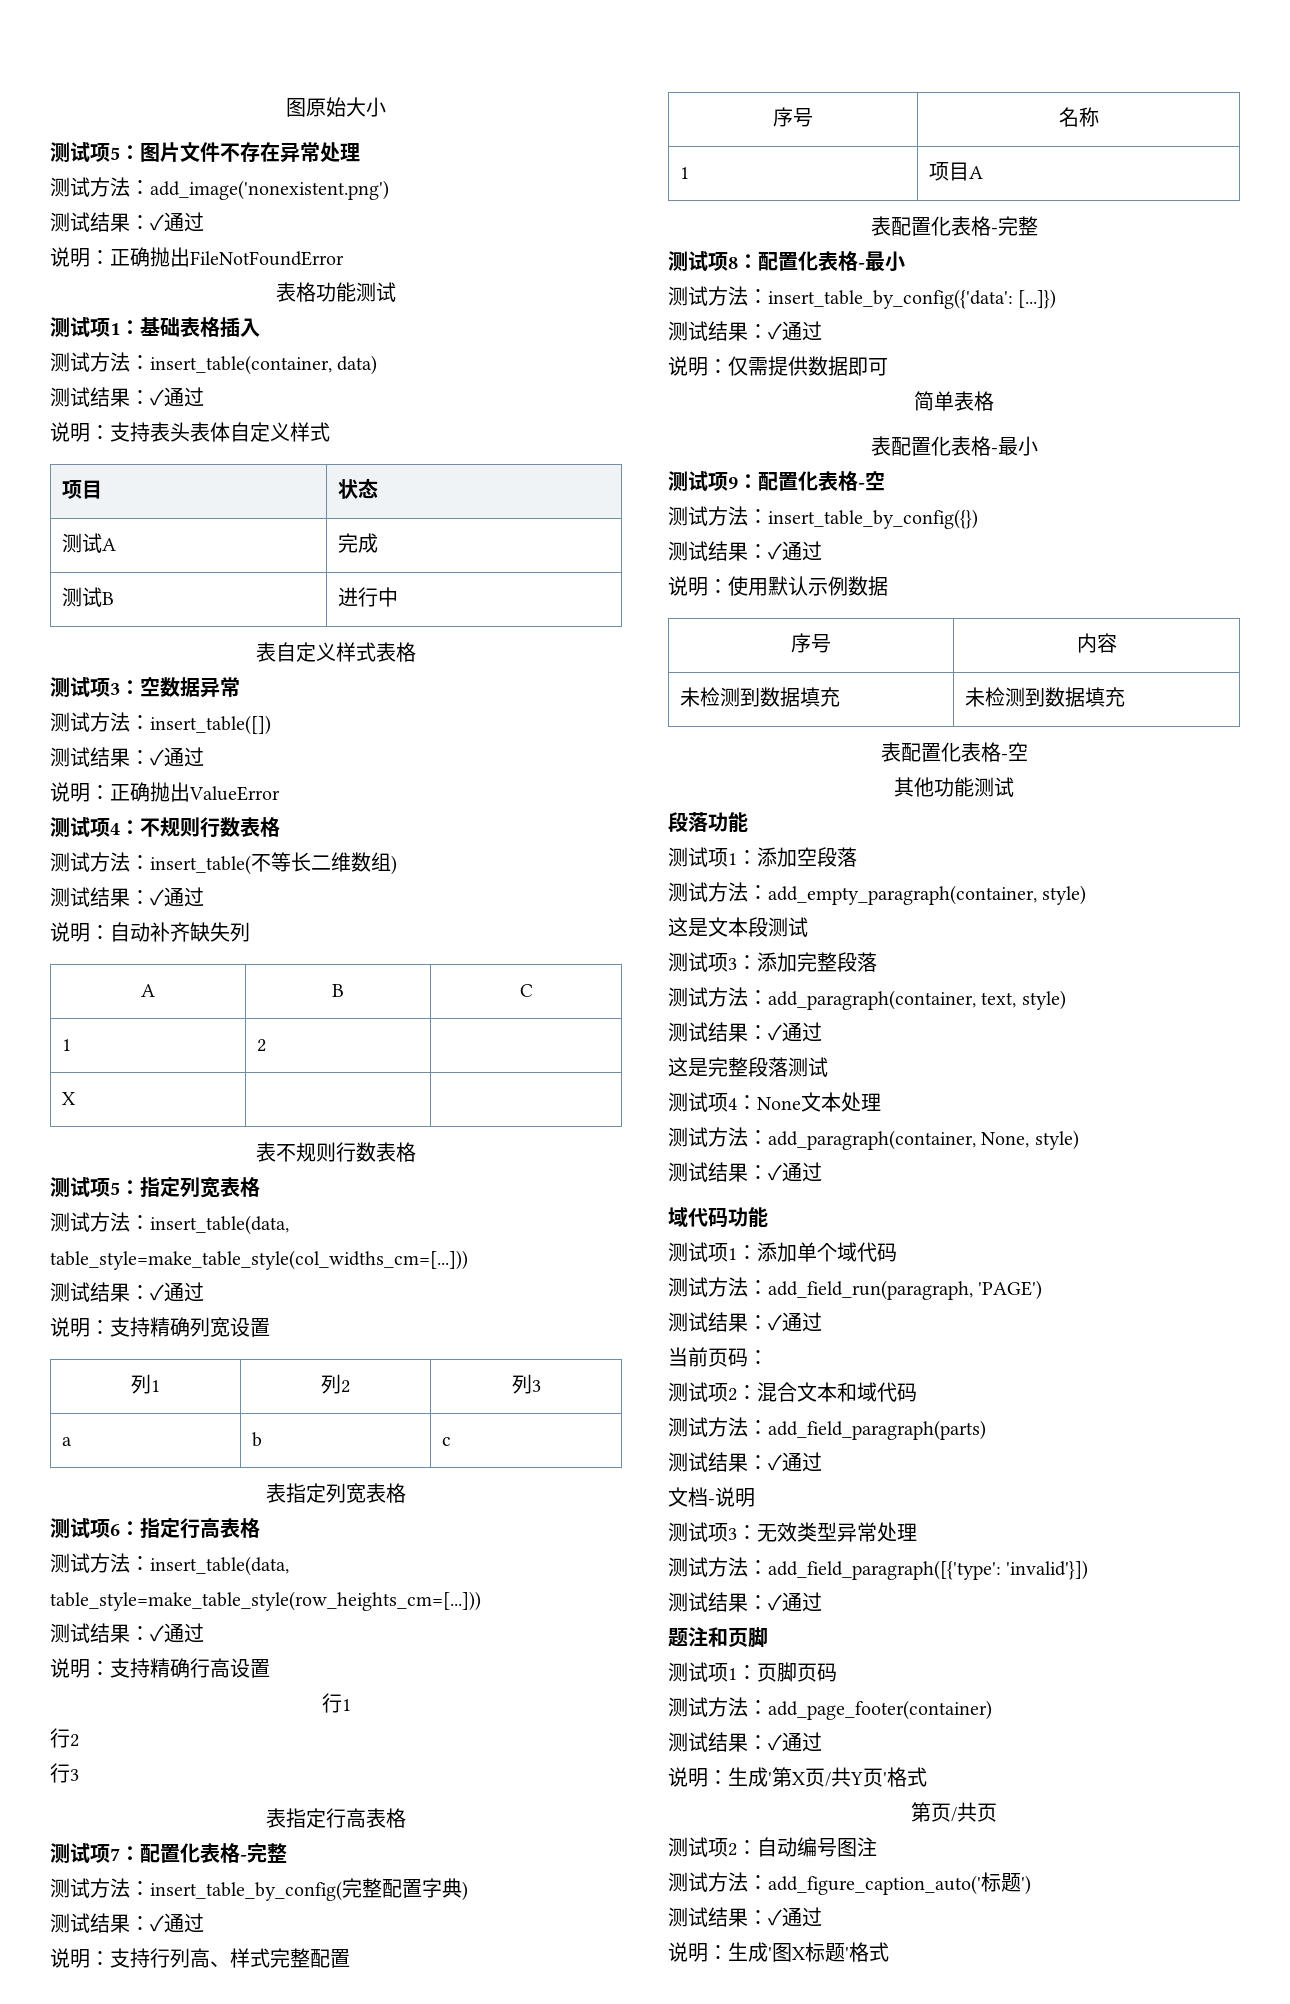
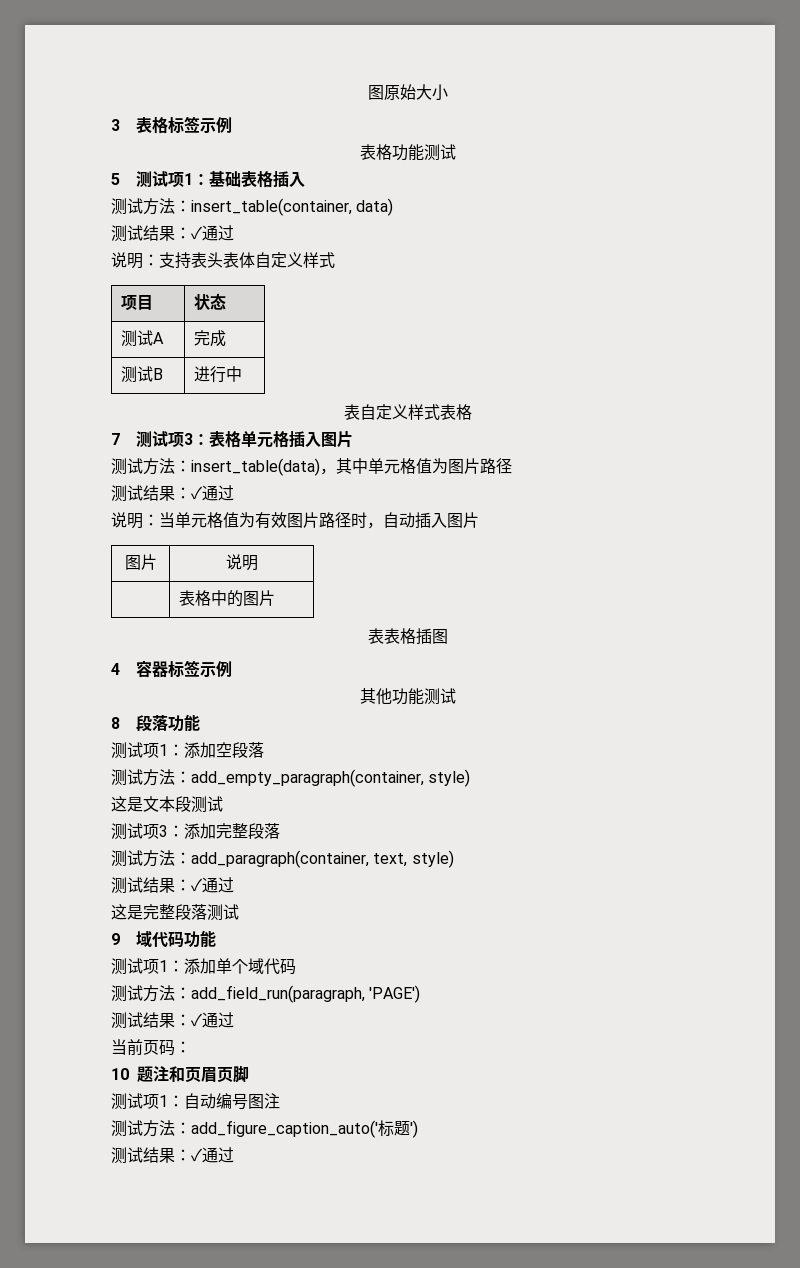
- 测试项5：图片文件不存在异常处理
- 测试方法：add_image('nonexistent.png')
- 测试结果：✓通过
- 说明：正确抛出FileNotFoundError
+ 3表格标签示例
- 测试项1：基础表格插入
+ 5测试项1：基础表格插入
- 测试项3：空数据异常
- 测试方法：insert_table([])
+ 7测试项3：表格单元格插入图片
+ 测试方法：insert_table(data)，其中单元格值为图片路径
  测试结果：✓通过
- 说明：正确抛出ValueError
- 测试项4：不规则行数表格
- 测试方法：insert_table(不等长二维数组)
- 测试结果：✓通过
- 说明：自动补齐缺失列
- A | B | C
- 1 | 2 |
- X | |
- 表不规则行数表格
- 测试项5：指定列宽表格
- 测试方法：insert_table(data, table_style=make_table_style(col_widths_cm=[...]))
- 测试结果：✓通过
- 说明：支持精确列宽设置
- 列1 | 列2 | 列3
- a | b | c
- 表指定列宽表格
- 测试项6：指定行高表格
- 测试方法：insert_table(data, table_style=make_table_style(row_heights_cm=[...]))
- 测试结果：✓通过
- 说明：支持精确行高设置
- 行1
- 行2
- 行3
- 表指定行高表格
- 测试项7：配置化表格-完整
- 测试方法：insert_table_by_config(完整配置字典)
- 测试结果：✓通过
- 说明：支持行列高、样式完整配置
- 序号 | 名称
- 1 | 项目A
- 表配置化表格-完整
- 测试项8：配置化表格-最小
- 测试方法：insert_table_by_config({'data': [...]})
- 测试结果：✓通过
- 说明：仅需提供数据即可
- 简单表格
- 表配置化表格-最小
- 测试项9：配置化表格-空
- 测试方法：insert_table_by_config({})
- 测试结果：✓通过
- 说明：使用默认示例数据
- 序号 | 内容
- 未检测到数据填充 | 未检测到数据填充
- 表配置化表格-空
+ 说明：当单元格值为有效图片路径时，自动插入图片
+ 图片 | 说明
+ | 表格中的图片
+ 表表格插图
+ 4容器标签示例
- 段落功能
+ 8段落功能
- 测试项4：None文本处理
- 测试方法：add_paragraph(container, None, style)
- 测试结果：✓通过
- 域代码功能
+ 9域代码功能
- 测试项2：混合文本和域代码
- 测试方法：add_field_paragraph(parts)
- 测试结果：✓通过
- 文档-说明
- 测试项3：无效类型异常处理
- 测试方法：add_field_paragraph([{'type': 'invalid'}])
- 测试结果：✓通过
- 题注和页脚
+ 10题注和页眉页脚
- 测试项1：页脚页码
- 测试方法：add_page_footer(container)
- 测试结果：✓通过
- 说明：生成'第X页/共Y页'格式
- 第页/共页
- 测试项2：自动编号图注
+ 测试项1：自动编号图注
- 说明：生成'图X标题'格式

